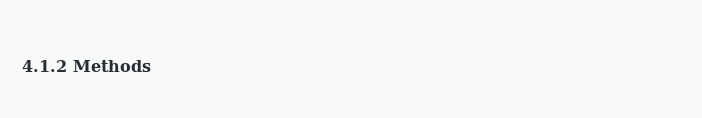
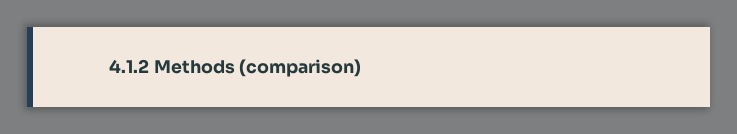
- 4.1.2 Methods
+ 4.1.2 Methods (comparison)

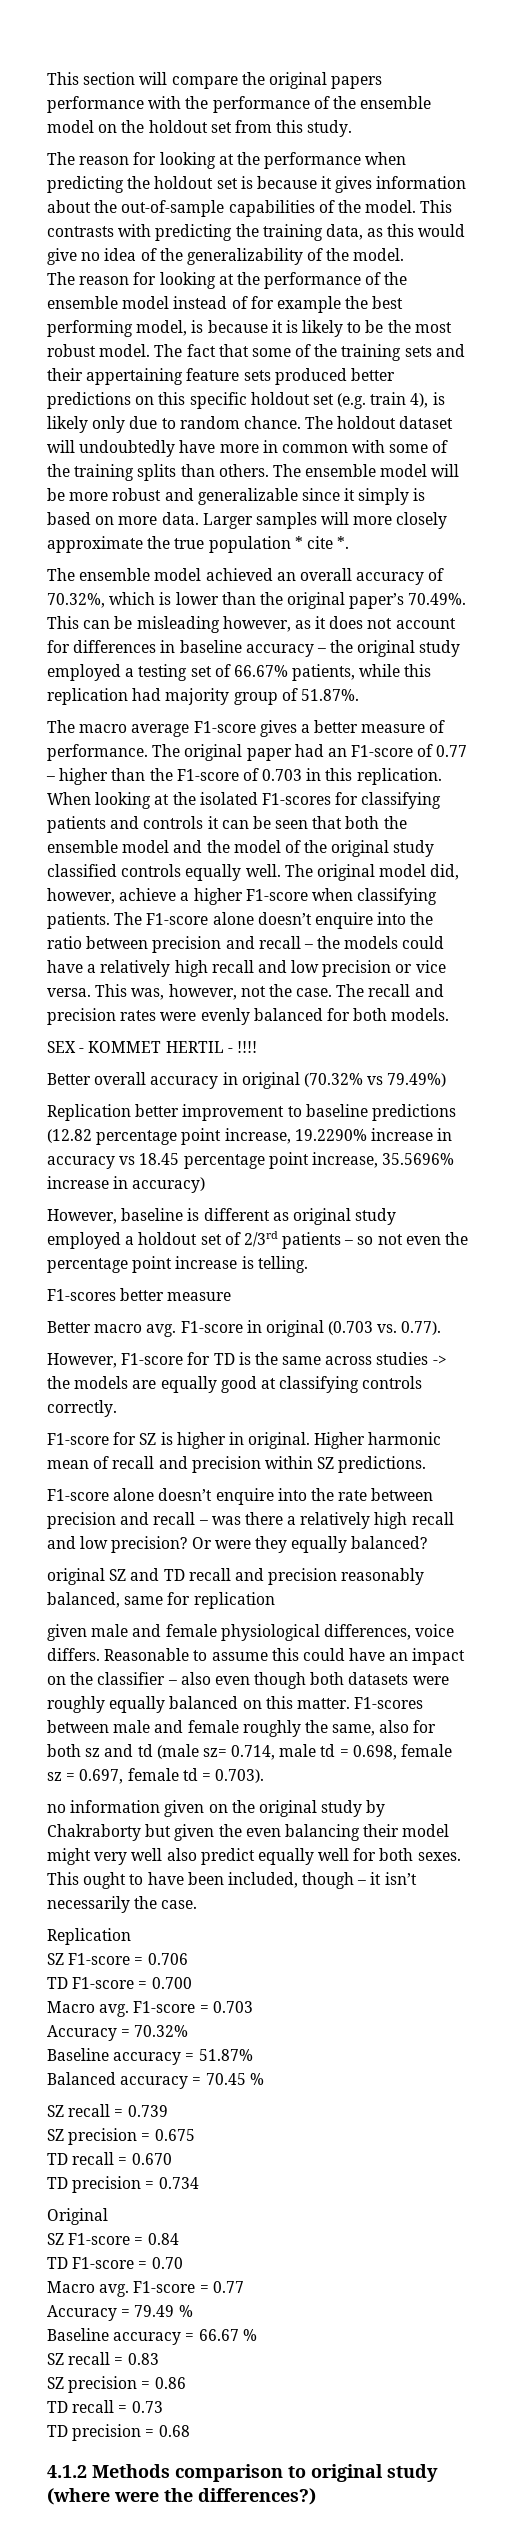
- 4.1.2 Methods (comparison)
+ This section will compare the original papers performance with the performance of the ensemble model on the holdout set from this study.
+ The reason for looking at the performance when predicting the holdout set is because it gives information about the out-of-sample capabilities of the model. This contrasts with predicting the training data, as this would give no idea of the generalizability of the model.
+ The reason for looking at the performance of the ensemble model instead of for example the best performing model, is because it is likely to be the most robust model. The fact that some of the training sets and their appertaining feature sets produced better predictions on this specific holdout set (e.g. train 4), is likely only due to random chance. The holdout dataset will undoubtedly have more in common with some of the training splits than others. The ensemble model will be more robust and generalizable since it simply is based on more data. Larger samples will more closely approximate the true population * cite *.
+ The ensemble model achieved an overall accuracy of 70.32%, which is lower than the original paper’s 70.49%. This can be misleading however, as it does not account for differences in baseline accuracy – the original study employed a testing set of 66.67% patients, while this replication had majority group of 51.87%.
+ The macro average F1-score gives a better measure of performance. The original paper had an F1-score of 0.77 – higher than the F1-score of 0.703 in this replication. When looking at the isolated F1-scores for classifying patients and controls it can be seen that both the ensemble model and the model of the original study classified controls equally well. The original model did, however, achieve a higher F1-score when classifying patients. The F1-score alone doesn’t enquire into the ratio between precision and recall – the models could have a relatively high recall and low precision or vice versa. This was, however, not the case. The recall and precision rates were evenly balanced for both models.
+ SEX - KOMMET HERTIL - !!!!
+ Better overall accuracy in original (70.32% vs 79.49%)
+ Replication better improvement to baseline predictions (12.82 percentage point increase, 19.2290% increase in accuracy vs 18.45 percentage point increase, 35.5696% increase in accuracy)
+ However, baseline is different as original study employed a holdout set of 2/3rd patients – so not even the percentage point increase is telling.
+ F1-scores better measure
+ Better macro avg. F1-score in original (0.703 vs. 0.77).
+ However, F1-score for TD is the same across studies -> the models are equally good at classifying controls correctly.
+ F1-score for SZ is higher in original. Higher harmonic mean of recall and precision within SZ predictions.
+ F1-score alone doesn’t enquire into the rate between precision and recall – was there a relatively high recall and low precision? Or were they equally balanced?
+ original SZ and TD recall and precision reasonably balanced, same for replication
+ given male and female physiological differences, voice differs. Reasonable to assume this could have an impact on the classifier – also even though both datasets were roughly equally balanced on this matter. F1-scores between male and female roughly the same, also for both sz and td (male sz= 0.714, male td = 0.698, female sz = 0.697, female td = 0.703).
+ no information given on the original study by Chakraborty but given the even balancing their model might very well also predict equally well for both sexes. This ought to have been included, though – it isn’t necessarily the case.
+ Replication
+ SZ F1-score = 0.706
+ TD F1-score = 0.700
+ Macro avg. F1-score = 0.703
+ Accuracy = 70.32%
+ Baseline accuracy = 51.87%
+ Balanced accuracy = 70.45 %
+ SZ recall = 0.739
+ SZ precision = 0.675
+ TD recall = 0.670
+ TD precision = 0.734
+ Original
+ SZ F1-score = 0.84
+ TD F1-score = 0.70
+ Macro avg. F1-score = 0.77
+ Accuracy = 79.49 %
+ Baseline accuracy = 66.67 %
+ SZ recall = 0.83
+ SZ precision = 0.86
+ TD recall = 0.73
+ TD precision = 0.68
+ 4.1.2 Methods comparison to original study (where were the differences?)

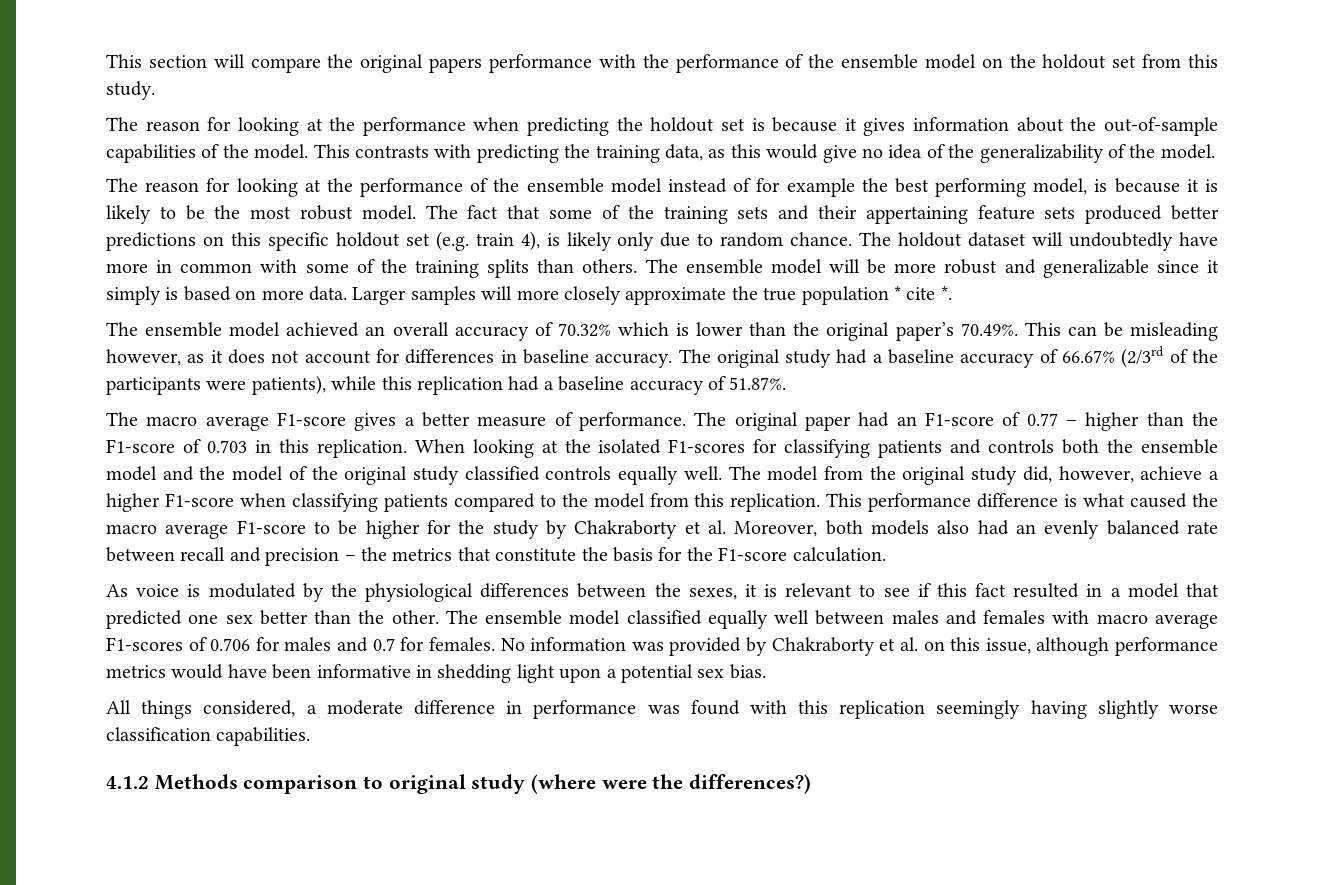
- The ensemble model achieved an overall accuracy of 70.32%, which is lower than the original paper’s 70.49%. This can be misleading however, as it does not account for differences in baseline accuracy – the original study employed a testing set of 66.67% patients, while this replication had majority group of 51.87%.
+ The ensemble model achieved an overall accuracy of 70.32% which is lower than the original paper’s 70.49%. This can be misleading however, as it does not account for differences in baseline accuracy. The original study had a baseline accuracy of 66.67% (2/3rd of the participants were patients), while this replication had a baseline accuracy of 51.87%.
- When looking at the isolated F1-scores for classifying patients and controls it can be seen that both the ensemble model and the model of the original study classified controls equally well.
+ When looking at the isolated F1-scores for classifying patients and controls both the ensemble model and the model of the original study classified controls equally well.
- The original model did, however, achieve a higher F1-score when classifying patients. The F1-score alone doesn’t enquire into the ratio between precision and recall – the models could have a relatively high recall and low precision or vice versa. This was, however, not the case. The recall and precision rates were evenly balanced for both models.
- SEX - KOMMET HERTIL - !!!!
- Better overall accuracy in original (70.32% vs 79.49%)
- Replication better improvement to baseline predictions (12.82 percentage point increase, 19.2290% increase in accuracy vs 18.45 percentage point increase, 35.5696% increase in accuracy)
- However, baseline is different as original study employed a holdout set of 2/3rd patients – so not even the percentage point increase is telling.
- F1-scores better measure
- Better macro avg. F1-score in original (0.703 vs. 0.77).
- However, F1-score for TD is the same across studies -> the models are equally good at classifying controls correctly.
- F1-score for SZ is higher in original. Higher harmonic mean of recall and precision within SZ predictions.
- F1-score alone doesn’t enquire into the rate between precision and recall – was there a relatively high recall and low precision? Or were they equally balanced?
- original SZ and TD recall and precision reasonably balanced, same for replication
- given male and female physiological differences, voice differs. Reasonable to assume this could have an impact on the classifier – also even though both datasets were roughly equally balanced on this matter. F1-scores between male and female roughly the same, also for both sz and td (male sz= 0.714, male td = 0.698, female sz = 0.697, female td = 0.703).
- no information given on the original study by Chakraborty but given the even balancing their model might very well also predict equally well for both sexes. This ought to have been included, though – it isn’t necessarily the case.
- Replication
- SZ F1-score = 0.706
- TD F1-score = 0.700
- Macro avg. F1-score = 0.703
- Accuracy = 70.32%
- Baseline accuracy = 51.87%
- Balanced accuracy = 70.45 %
- SZ recall = 0.739
- SZ precision = 0.675
- TD recall = 0.670
- TD precision = 0.734
- Original
- SZ F1-score = 0.84
- TD F1-score = 0.70
- Macro avg. F1-score = 0.77
- Accuracy = 79.49 %
- Baseline accuracy = 66.67 %
- SZ recall = 0.83
- SZ precision = 0.86
- TD recall = 0.73
- TD precision = 0.68
+ The model from the original study did, however, achieve a higher F1-score when classifying patients compared to the model from this replication. This performance difference is what caused the macro average F1-score to be higher for the study by Chakraborty et al. Moreover, both models also had an evenly balanced rate between recall and precision – the metrics that constitute the basis for the F1-score calculation.
+ As voice is modulated by the physiological differences between the sexes, it is relevant to see if this fact resulted in a model that predicted one sex better than the other. The ensemble model classified equally well between males and females with macro average F1-scores of 0.706 for males and 0.7 for females. No information was provided by Chakraborty et al. on this issue, although performance metrics would have been informative in shedding light upon a potential sex bias.
+ All things considered, a moderate difference in performance was found with this replication seemingly having slightly worse classification capabilities.

